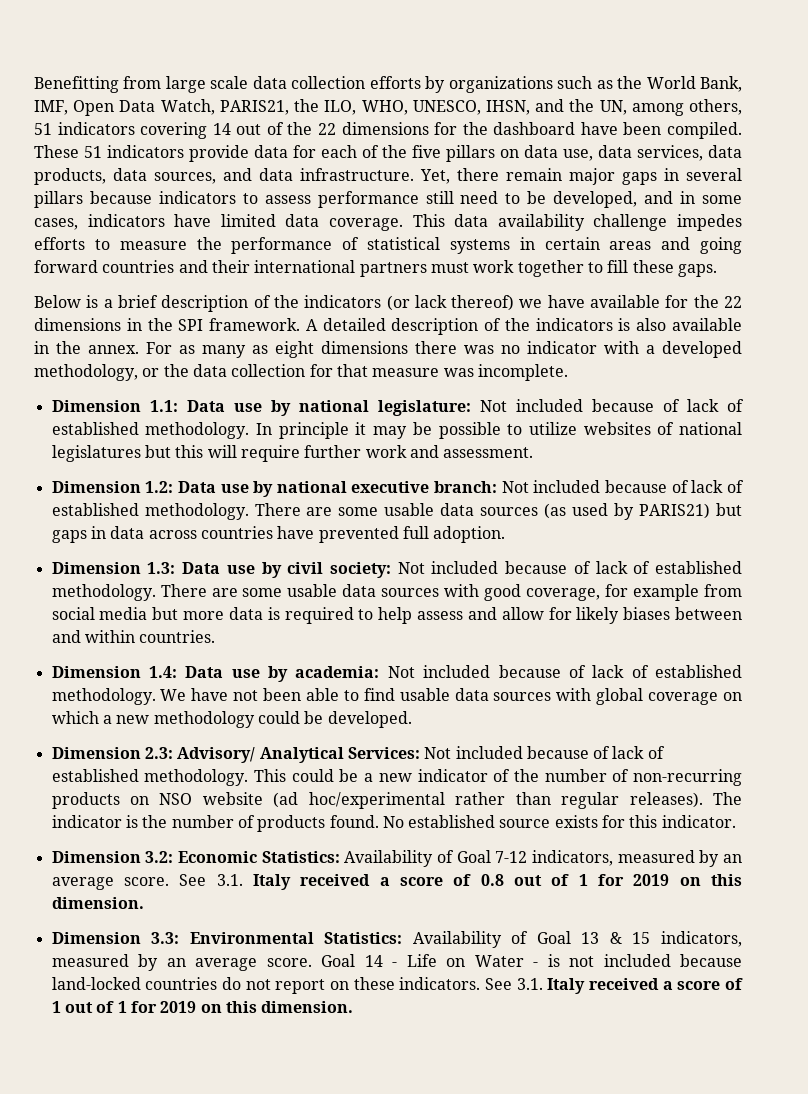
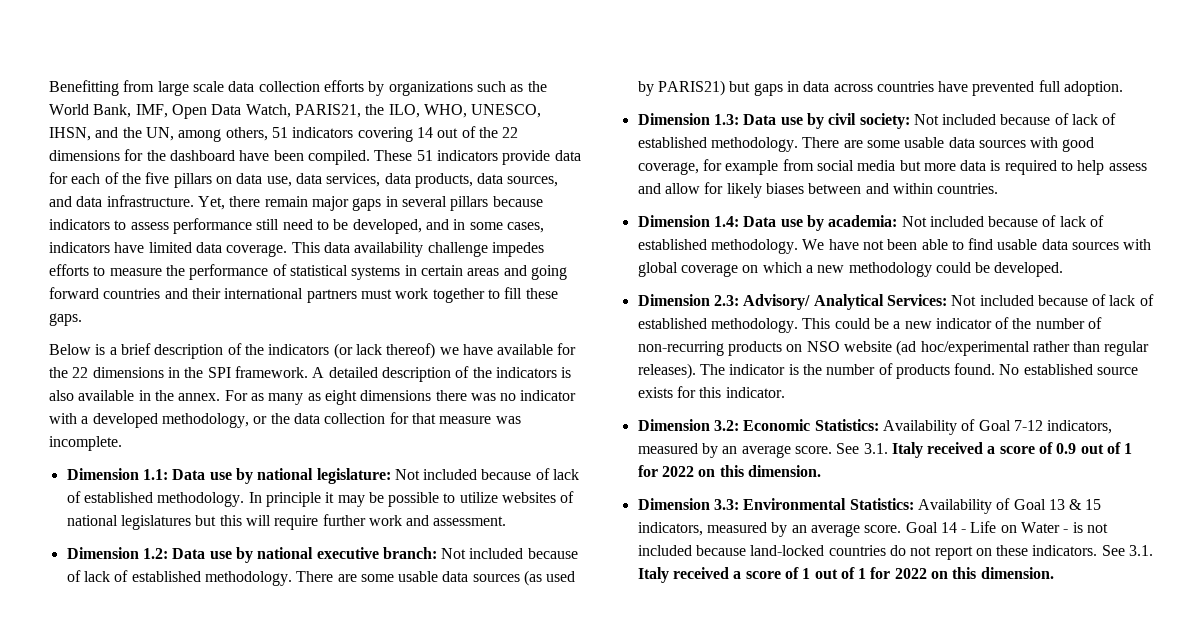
- See 3.1. Italy received a score of 0.8 out of 1 for 2019 on this dimension.
+ See 3.1. Italy received a score of 0.9 out of 1 for 2022 on this dimension.
- See 3.1. Italy received a score of 1 out of 1 for 2019 on this dimension.
+ See 3.1. Italy received a score of 1 out of 1 for 2022 on this dimension.

